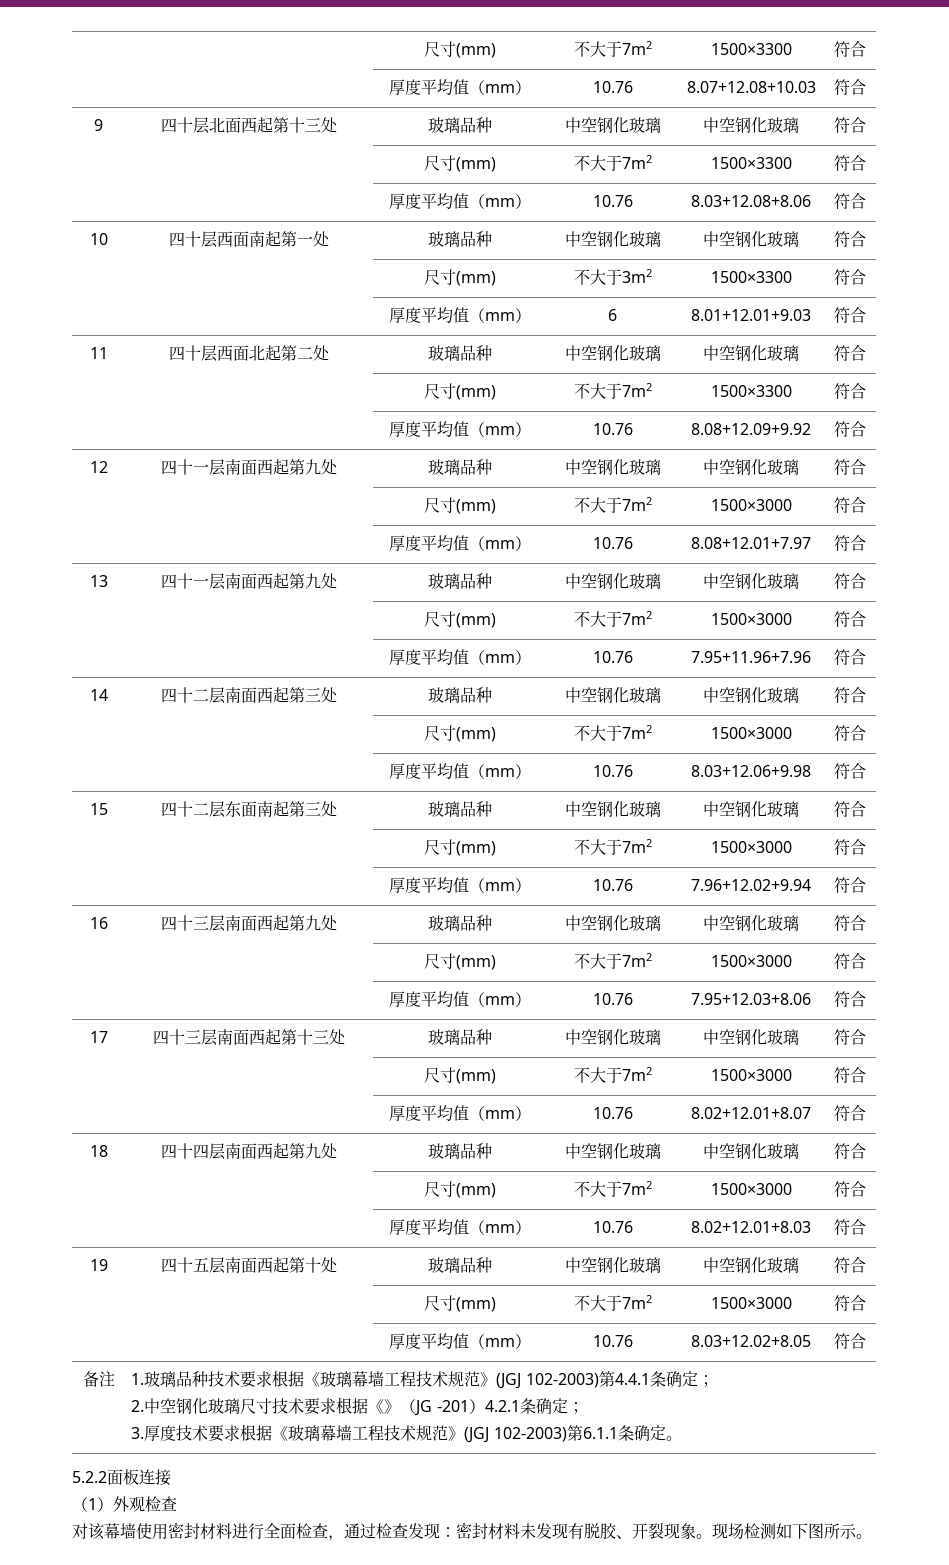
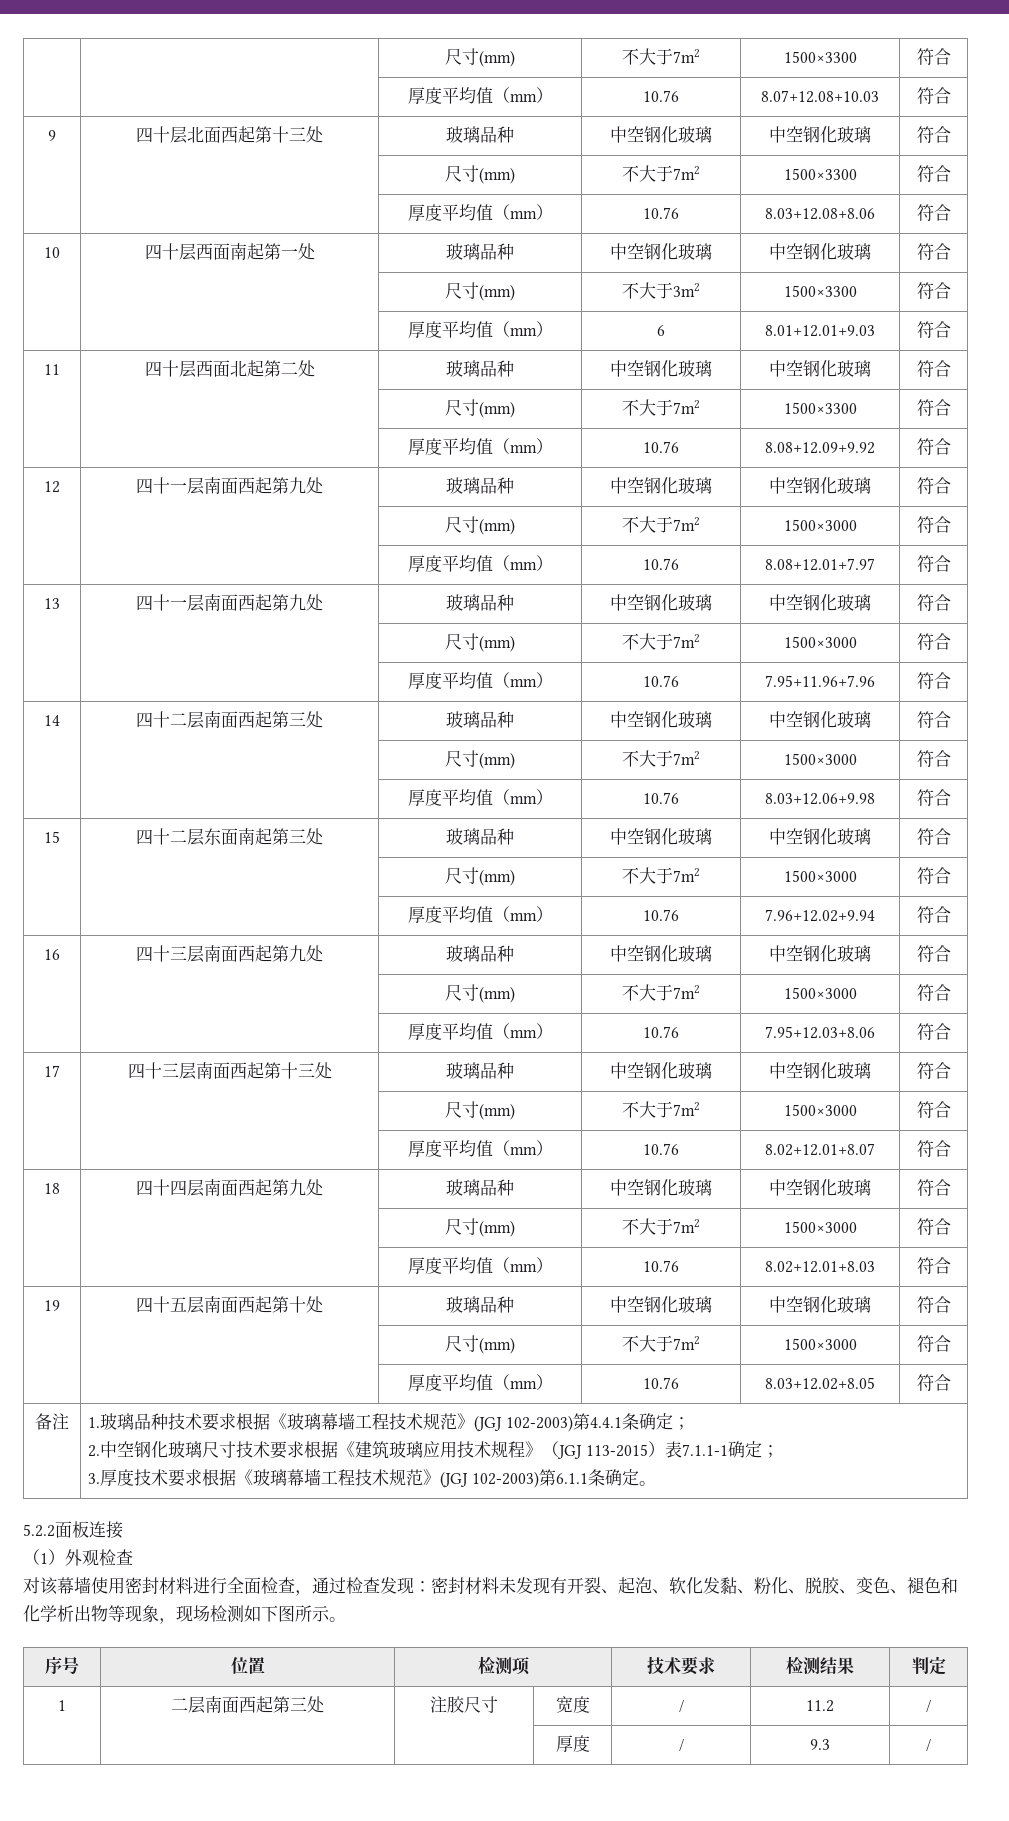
- 2.中空钢化玻璃尺寸技术要求根据《》（JG -201）4.2.1条确定；
+ 2.中空钢化玻璃尺寸技术要求根据《建筑玻璃应用技术规程》（JGJ 113-2015）表7.1.1-1确定；
- 对该幕墙使用密封材料进行全面检查，通过检查发现：密封材料未发现有脱胶、开裂现象。现场检测如下图所示。
+ 对该幕墙使用密封材料进行全面检查，通过检查发现：密封材料未发现有开裂、起泡、软化发黏、粉化、脱胶、变色、褪色和化学析出物等现象，现场检测如下图所示。
+ 序号 | 位置 | 检测项 | 技术要求 | 检测结果 | 判定
+ 1 | 二层南面西起第三处 | 注胶尺寸 | 宽度 | / | 11.2 | /
+ | | | 厚度 | / | 9.3 | /

